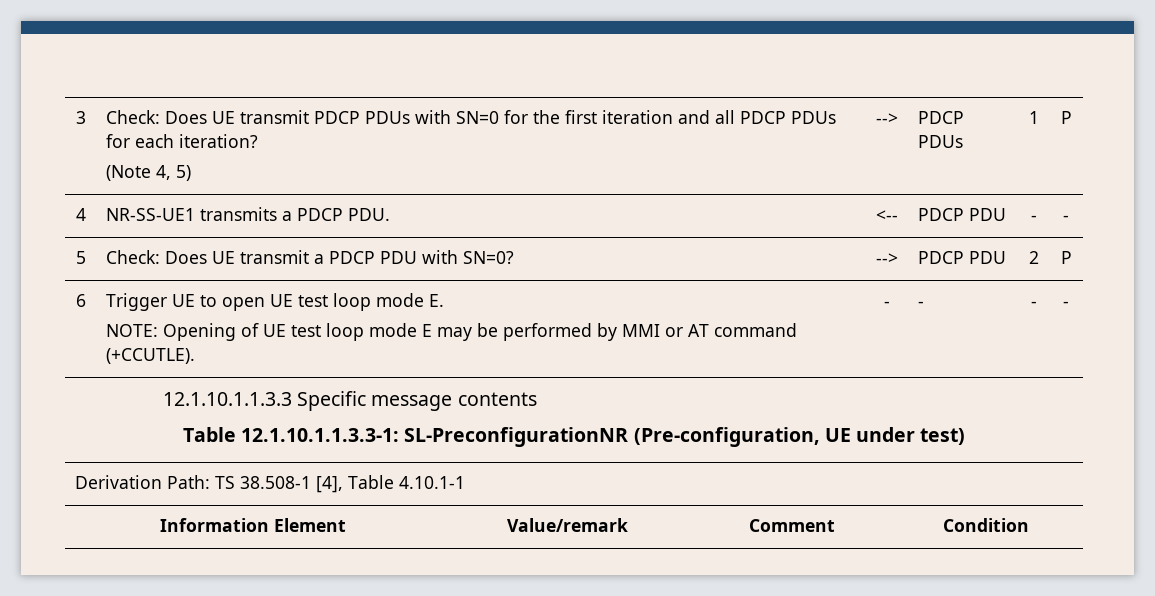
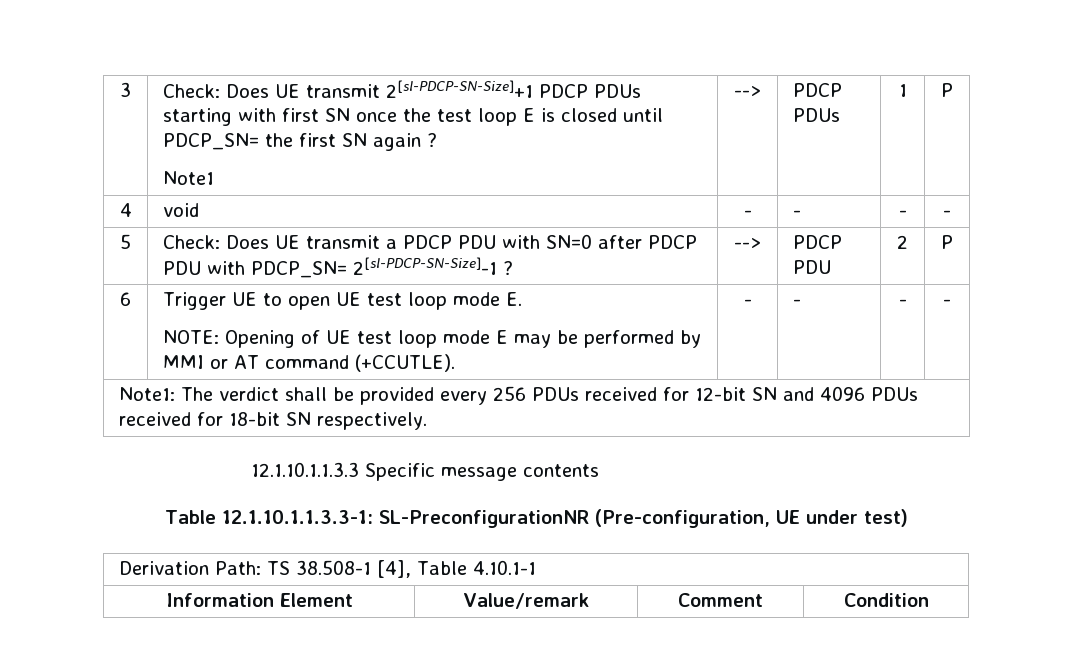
- 3 | Check: Does UE transmit PDCP PDUs with SN=0 for the first iteration and all PDCP PDUs for each iteration?
- (Note 4, 5) | --> | PDCP PDUs | 1 | P
+ 3 | Check: Does UE transmit 2[sl-PDCP-SN-Size]+1 PDCP PDUs starting with first SN once the test loop E is closed until PDCP_SN= the first SN again ?
+ Note1 | --> | PDCP PDUs | 1 | P
- 4 | NR-SS-UE1 transmits a PDCP PDU. | <-- | PDCP PDU | - | -
+ 4 | void | - | - | - | -
- 5 | Check: Does UE transmit a PDCP PDU with SN=0? | --> | PDCP PDU | 2 | P
+ 5 | Check: Does UE transmit a PDCP PDU with SN=0 after PDCP PDU with PDCP_SN= 2[sl-PDCP-SN-Size]-1 ? | --> | PDCP PDU | 2 | P
+ Note1: The verdict shall be provided every 256 PDUs received for 12-bit SN and 4096 PDUs received for 18-bit SN respectively.

